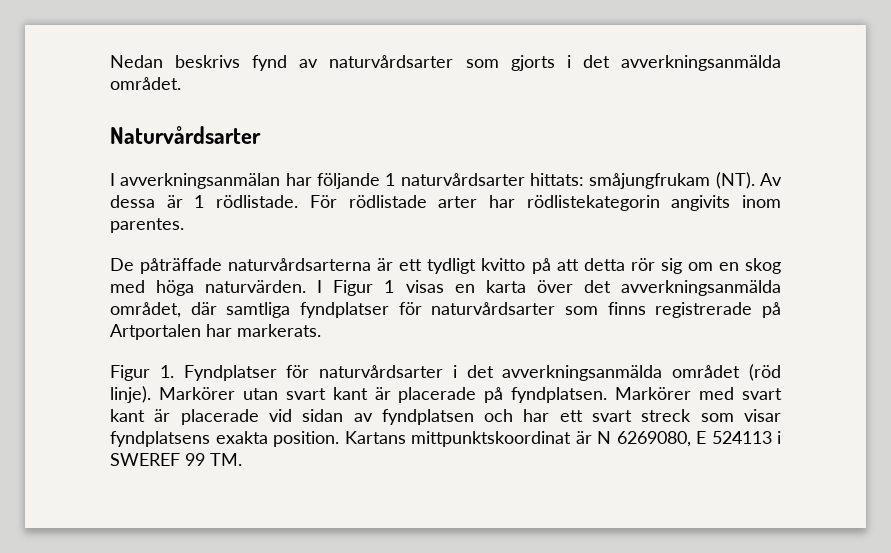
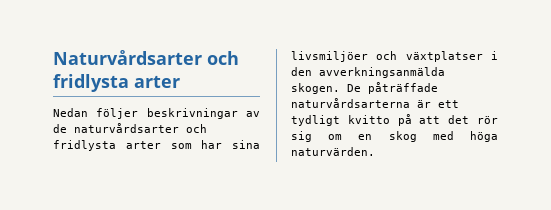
- Nedan beskrivs fynd av naturvårdsarter som gjorts i det avverkningsanmälda området.
- Naturvårdsarter
- I avverkningsanmälan har följande 1 naturvårdsarter hittats: småjungfrukam (NT). Av dessa är 1 rödlistade. För rödlistade arter har rödlistekategorin angivits inom parentes.
- De påträffade naturvårdsarterna är ett tydligt kvitto på att detta rör sig om en skog med höga naturvärden. I Figur 1 visas en karta över det avverkningsanmälda området, där samtliga fyndplatser för naturvårdsarter som finns registrerade på Artportalen har markerats.
- Figur 1. Fyndplatser för naturvårdsarter i det avverkningsanmälda området (röd linje). Markörer utan svart kant är placerade på fyndplatsen. Markörer med svart kant är placerade vid sidan av fyndplatsen och har ett svart streck som visar fyndplatsens exakta position. Kartans mittpunktskoordinat är N 6269080, E 524113 i SWEREF 99 TM.
+ Naturvårdsarter och fridlysta arter
+ Nedan följer beskrivningar av de naturvårdsarter och fridlysta arter som har sina livsmiljöer och växtplatser i den avverkningsanmälda skogen. De påträffade naturvårdsarterna är ett tydligt kvitto på att det rör sig om en skog med höga naturvärden.

